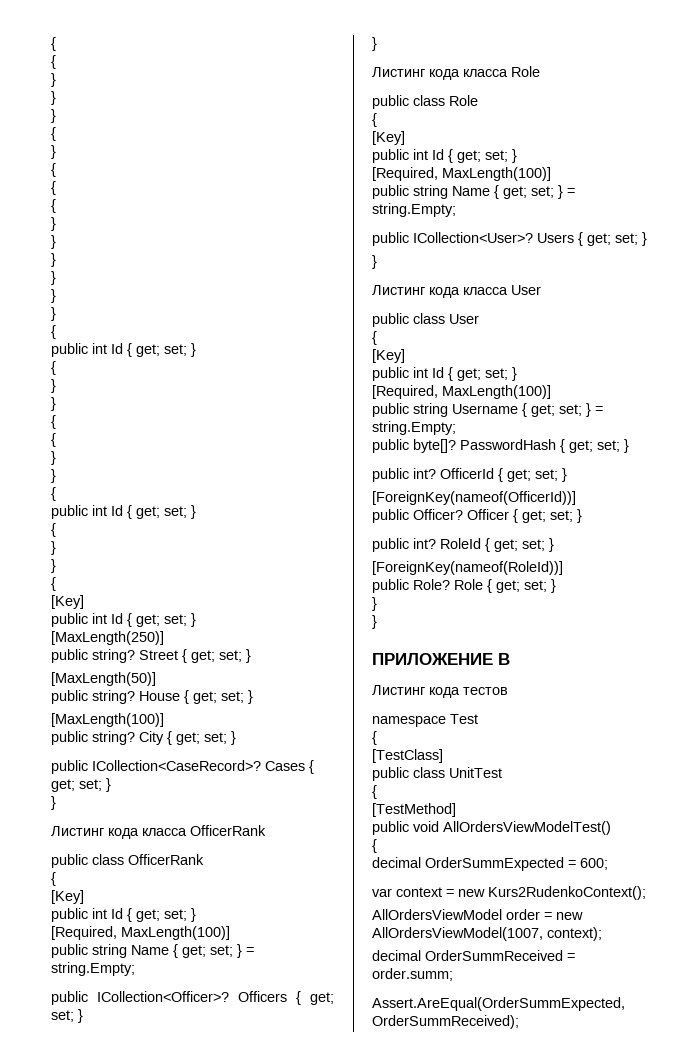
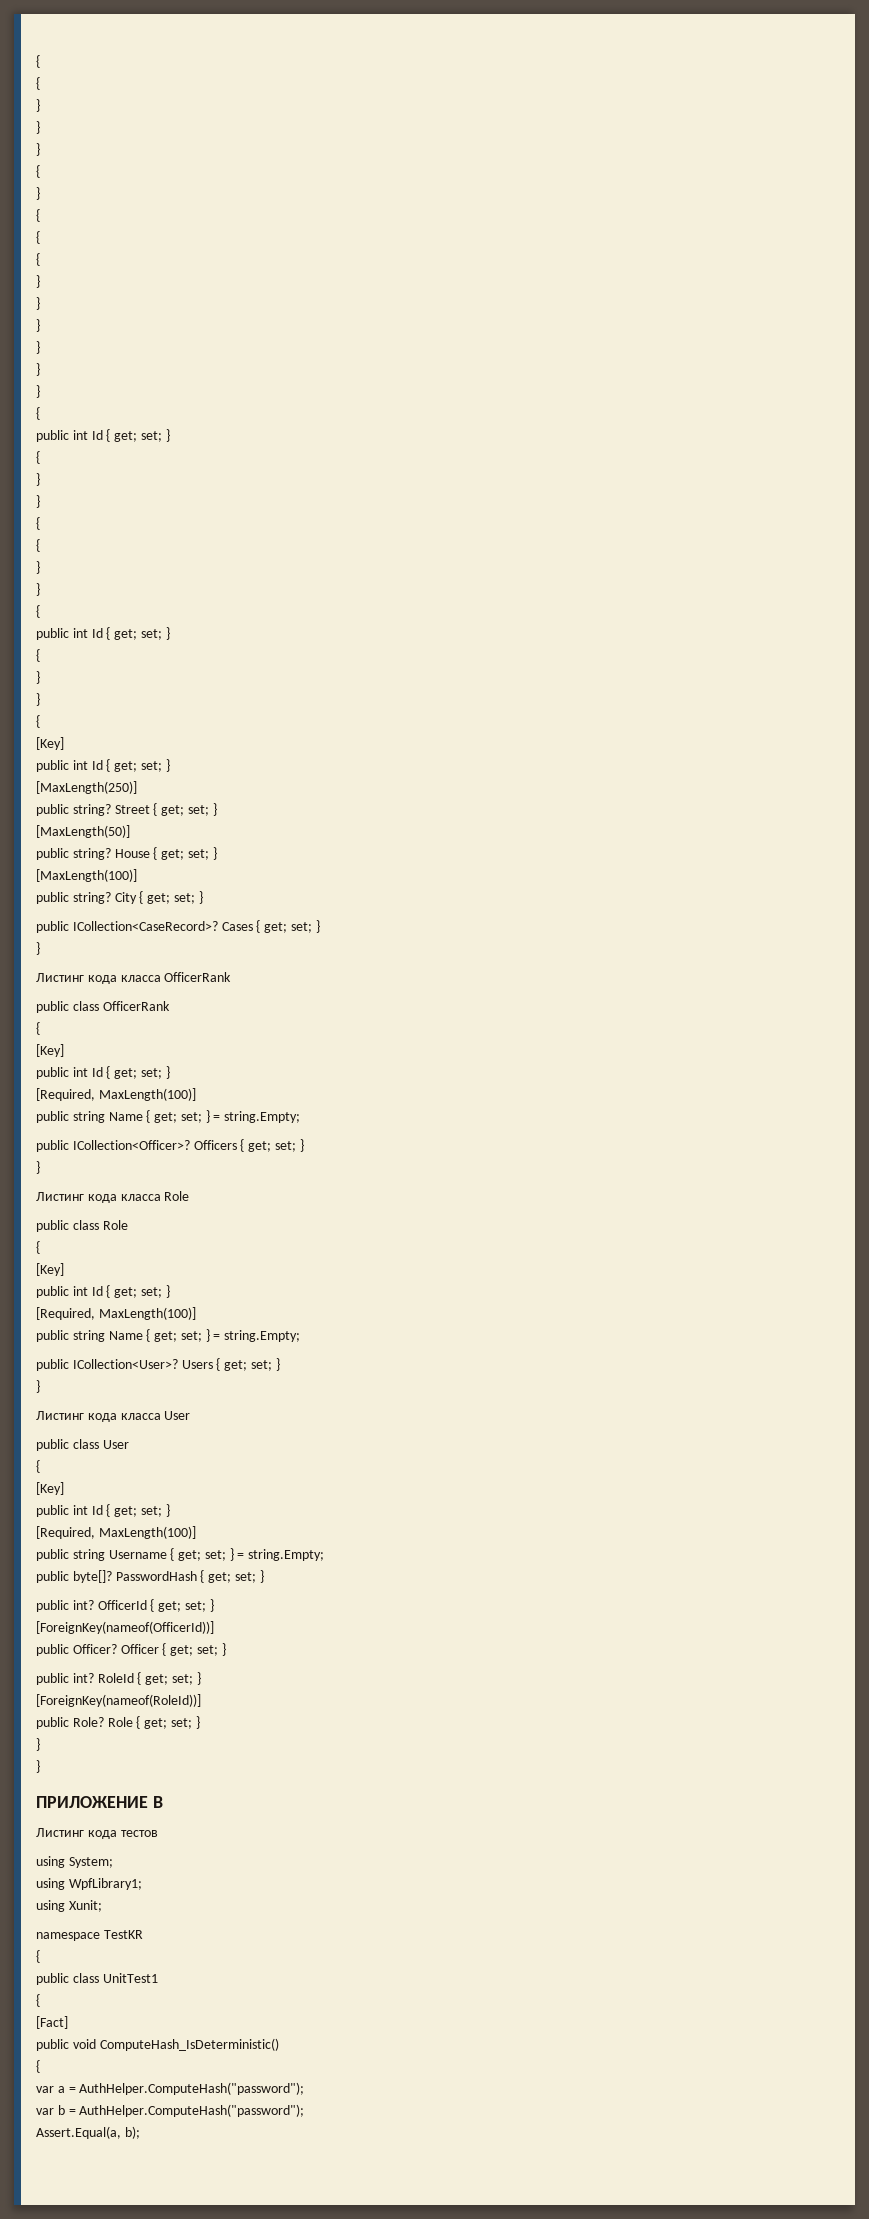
+ using System;
+ using WpfLibrary1;
+ using Xunit;
- namespace Test
+ namespace TestKR
  {
- [TestClass]
- public class UnitTest
+ public class UnitTest1
  {
- [TestMethod]
+ [Fact]
- public void AllOrdersViewModelTest()
+ public void ComputeHash_IsDeterministic()
  {
- decimal OrderSummExpected = 600;
- var context = new Kurs2RudenkoContext();
- AllOrdersViewModel order = new AllOrdersViewModel(1007, context);
- decimal OrderSummReceived = order.summ;
- Assert.AreEqual(OrderSummExpected, OrderSummReceived);
+ var a = AuthHelper.ComputeHash("password");
+ var b = AuthHelper.ComputeHash("password");
+ Assert.Equal(a, b);

